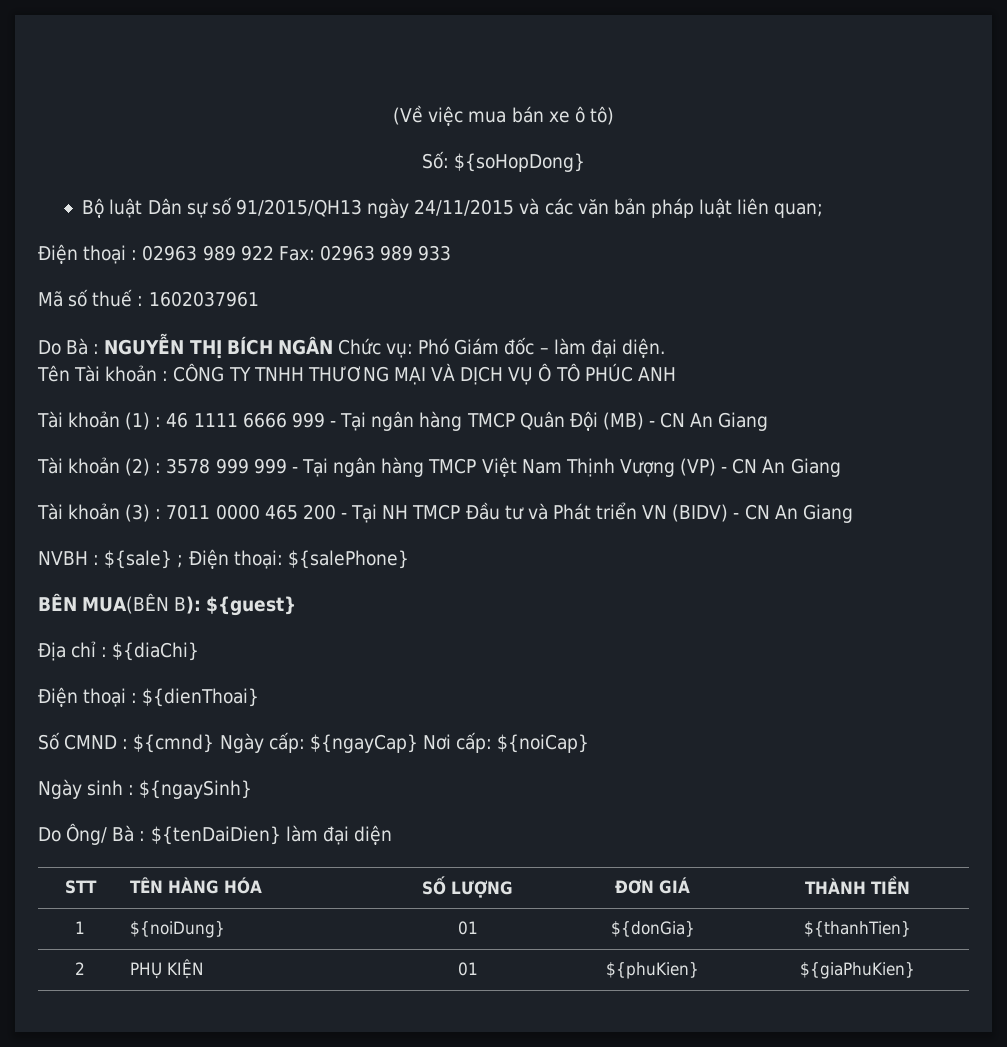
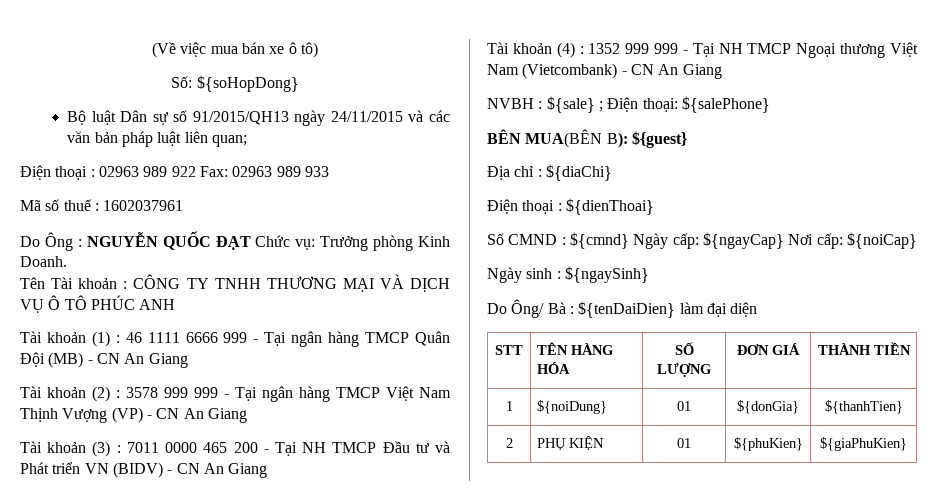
- Do Bà : NGUYỄN THỊ BÍCH NGÂN Chức vụ: Phó Giám đốc – làm đại diện.
+ Do Ông : NGUYỄN QUỐC ĐẠT Chức vụ: Trưởng phòng Kinh Doanh.
+ Tài khoản (4) : 1352 999 999 - Tại NH TMCP Ngoại thương Việt Nam (Vietcombank) - CN An Giang

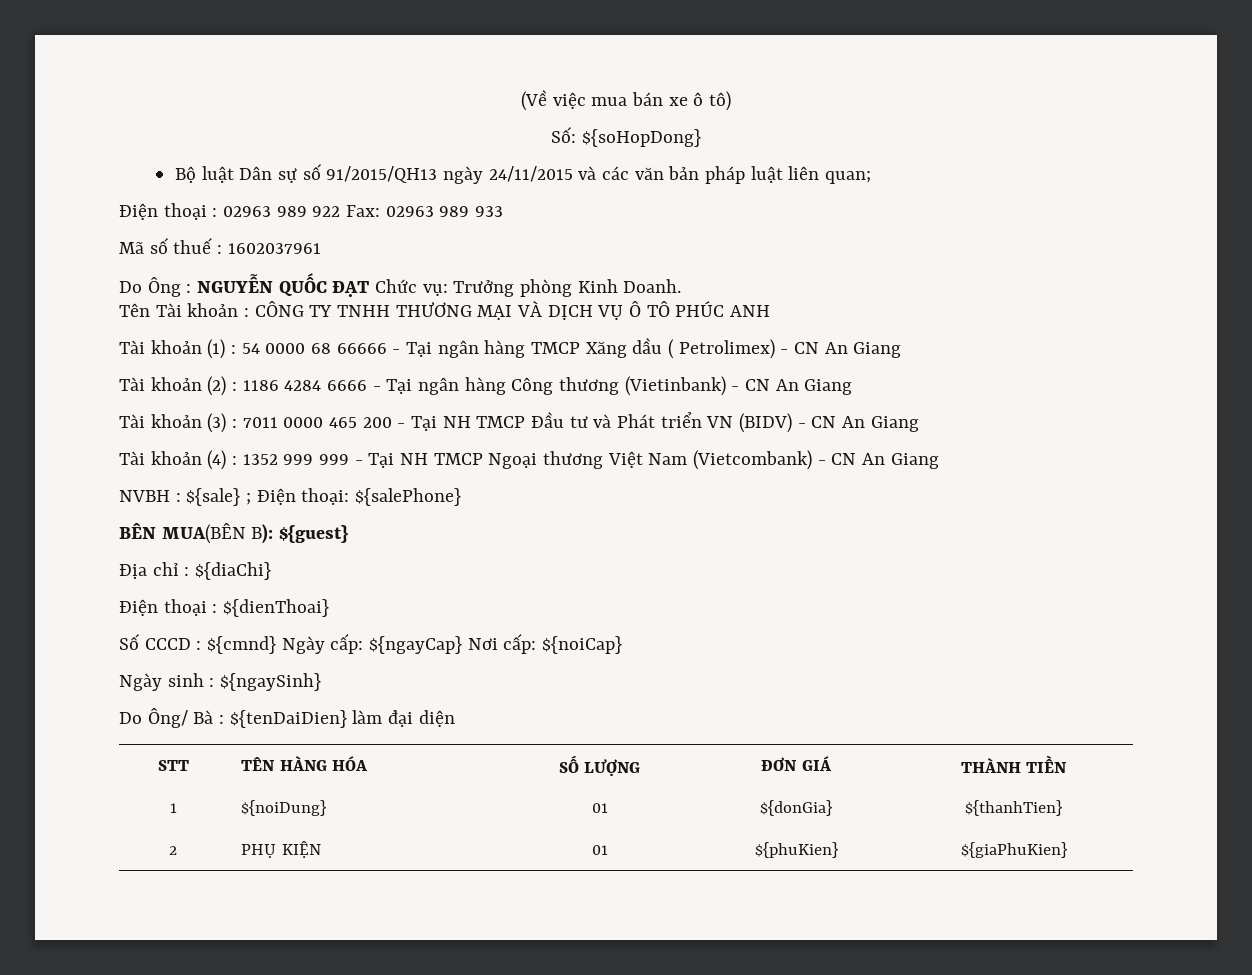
- Tài khoản (1) : 46 1111 6666 999 - Tại ngân hàng TMCP Quân Đội (MB) - CN An Giang
+ Tài khoản (1) : 54 0000 68 66666 - Tại ngân hàng TMCP Xăng dầu ( Petrolimex) - CN An Giang
- Tài khoản (2) : 3578 999 999 - Tại ngân hàng TMCP Việt Nam Thịnh Vượng (VP) - CN An Giang
+ Tài khoản (2) : 1186 4284 6666 - Tại ngân hàng Công thương (Vietinbank) - CN An Giang
- Số CMND : ${cmnd} Ngày cấp: ${ngayCap} Nơi cấp: ${noiCap}
+ Số CCCD : ${cmnd} Ngày cấp: ${ngayCap} Nơi cấp: ${noiCap}

